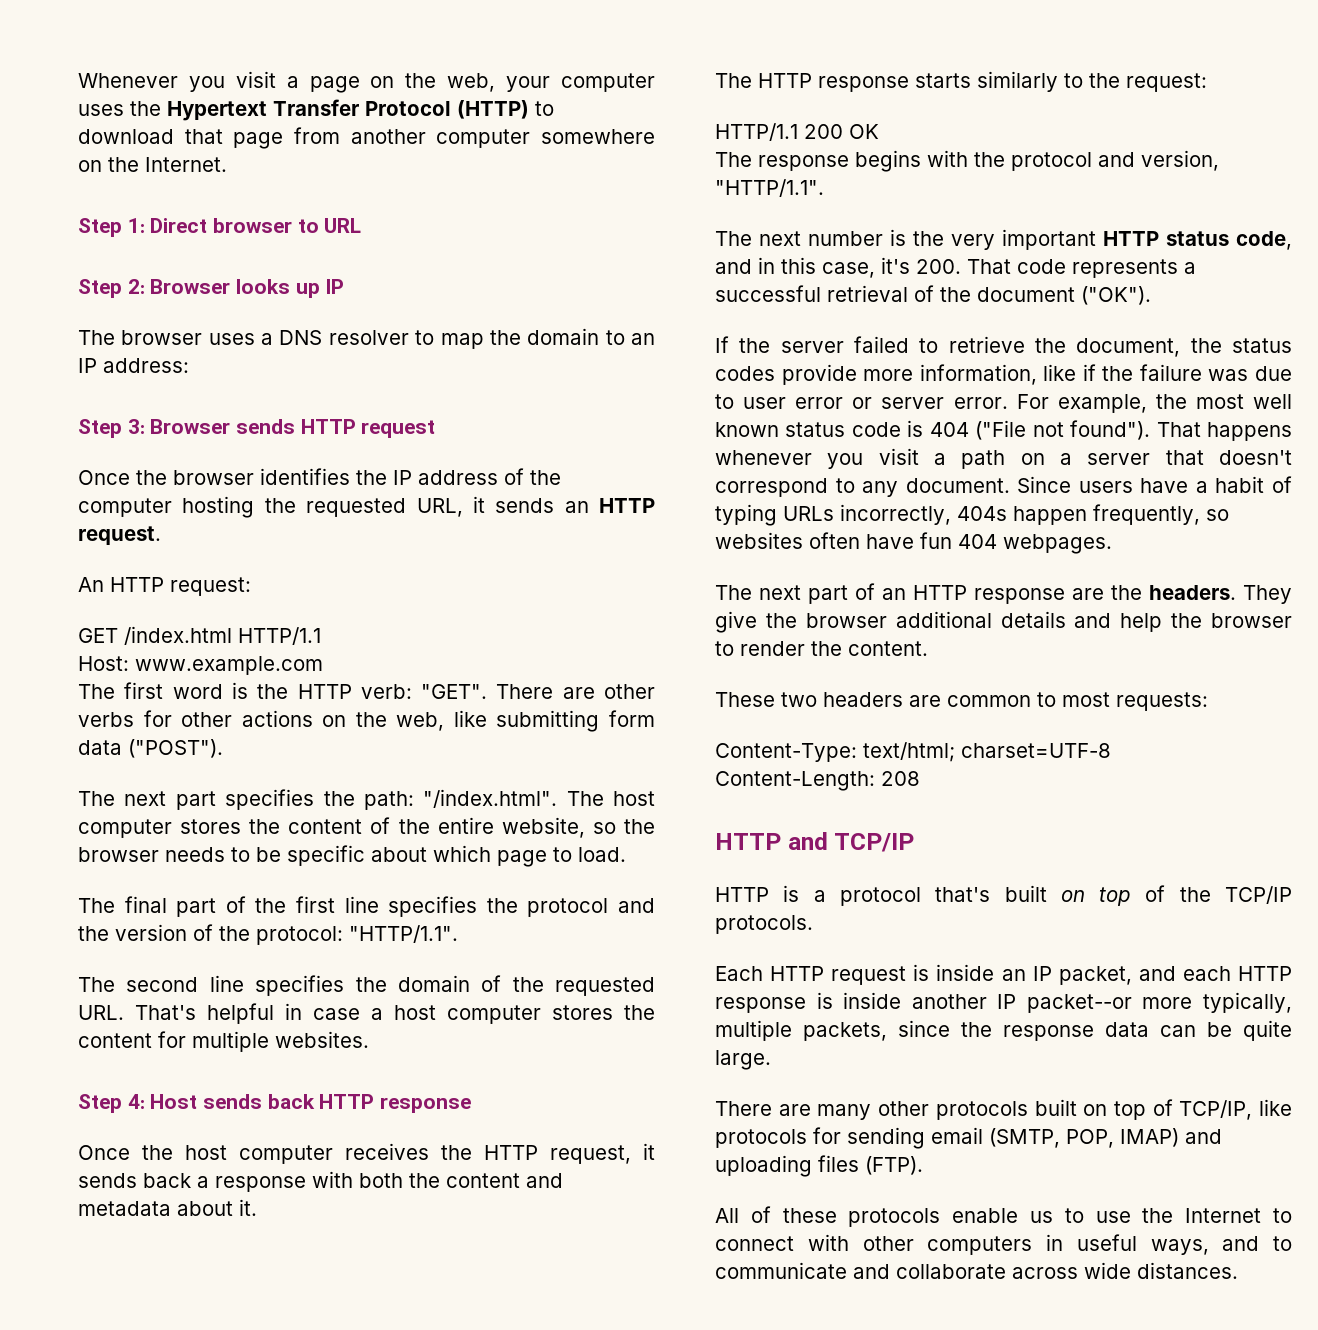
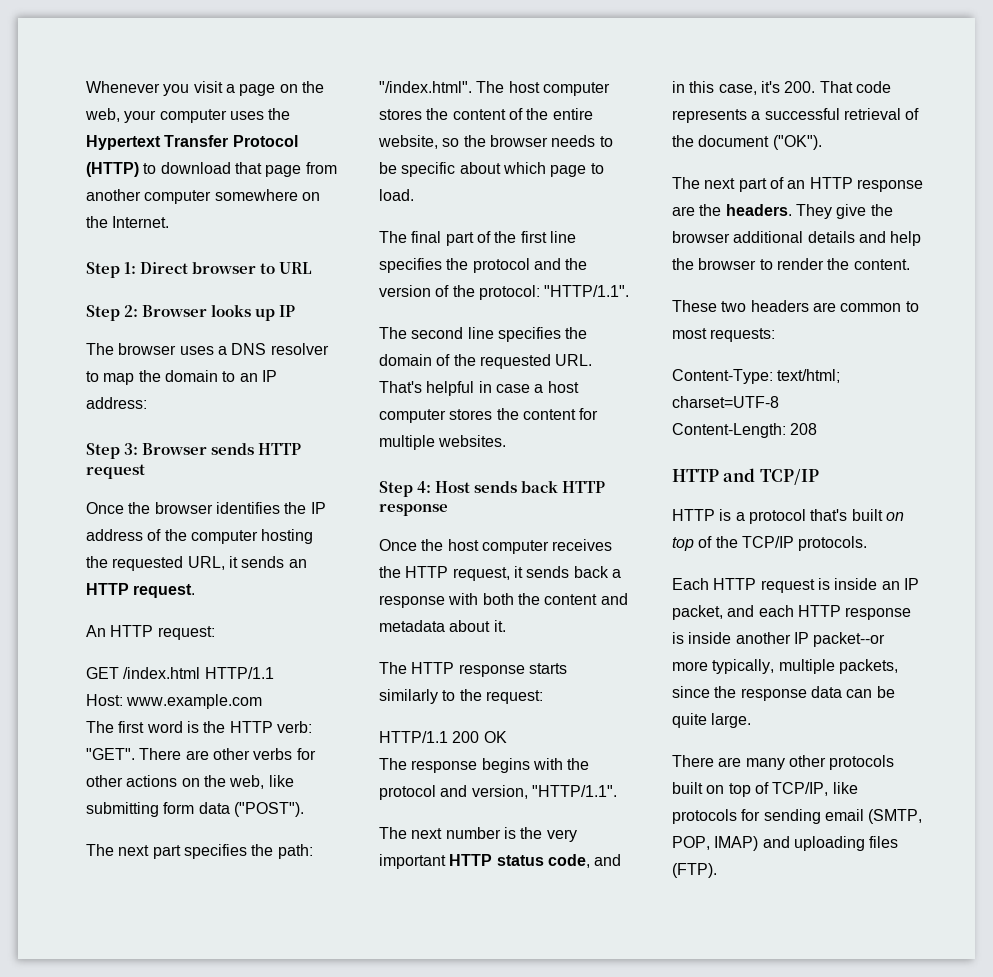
- If the server failed to retrieve the document, the status codes provide more information, like if the failure was due to user error or server error. For example, the most well known status code is 404 ("File not found"). That happens whenever you visit a path on a server that doesn't correspond to any document. Since users have a habit of typing URLs incorrectly, 404s happen frequently, so websites often have fun 404 webpages.
- All of these protocols enable us to use the Internet to connect with other computers in useful ways, and to communicate and collaborate across wide distances.

